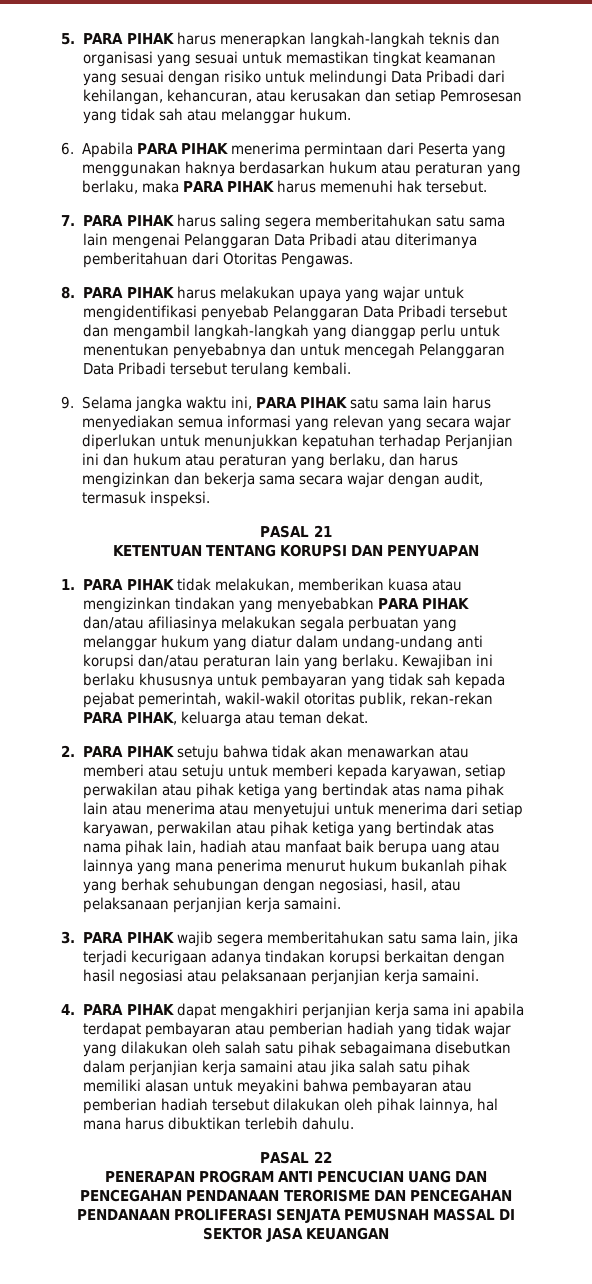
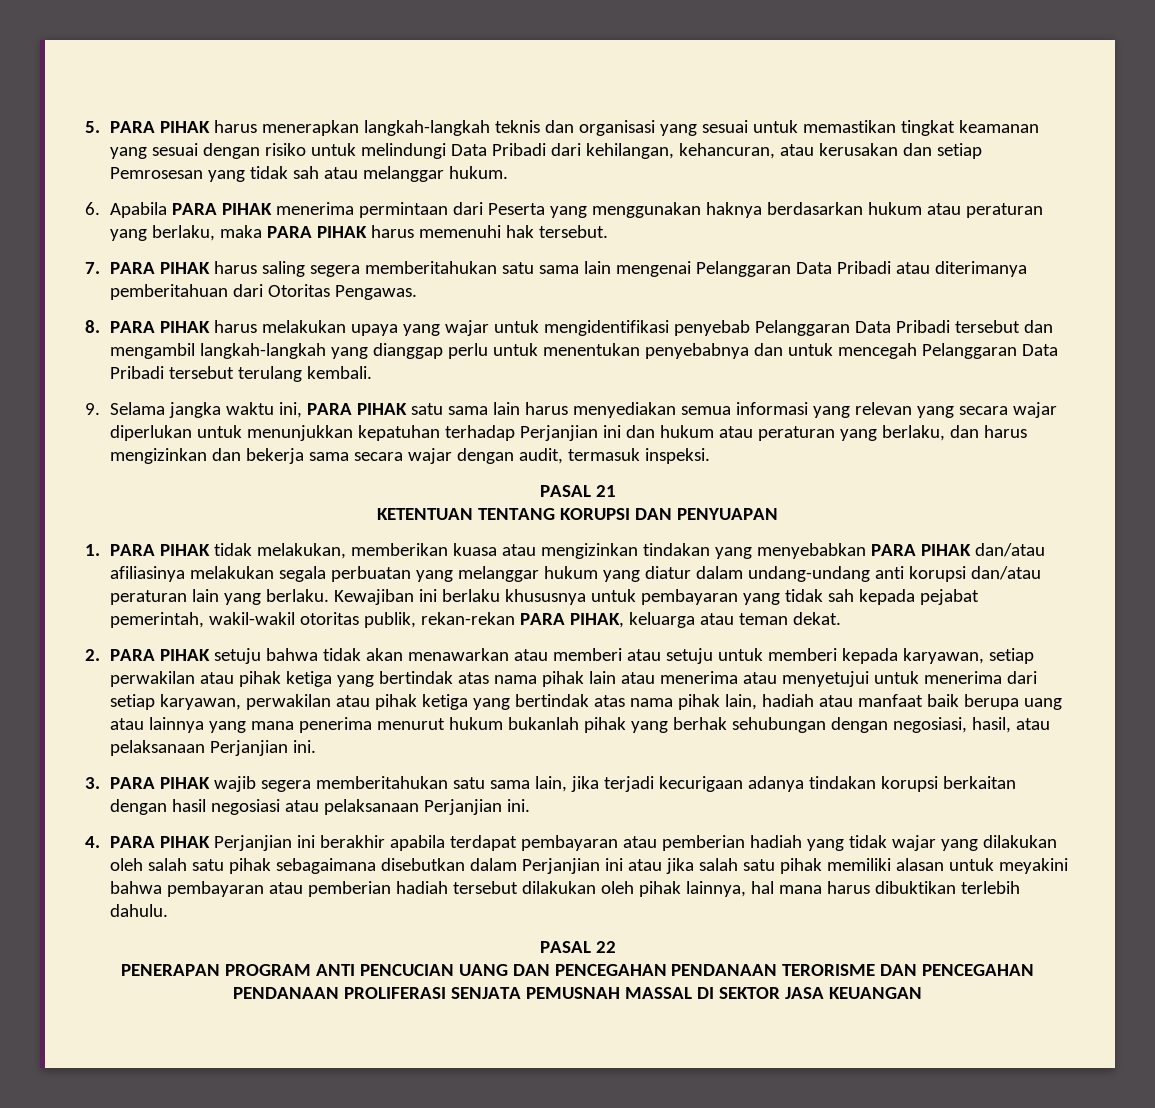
- 2. PARA PIHAK setuju bahwa tidak akan menawarkan atau memberi atau setuju untuk memberi kepada karyawan, setiap perwakilan atau pihak ketiga yang bertindak atas nama pihak lain atau menerima atau menyetujui untuk menerima dari setiap karyawan, perwakilan atau pihak ketiga yang bertindak atas nama pihak lain, hadiah atau manfaat baik berupa uang atau lainnya yang mana penerima menurut hukum bukanlah pihak yang berhak sehubungan dengan negosiasi, hasil, atau pelaksanaan perjanjian kerja samaini.
+ 2. PARA PIHAK setuju bahwa tidak akan menawarkan atau memberi atau setuju untuk memberi kepada karyawan, setiap perwakilan atau pihak ketiga yang bertindak atas nama pihak lain atau menerima atau menyetujui untuk menerima dari setiap karyawan, perwakilan atau pihak ketiga yang bertindak atas nama pihak lain, hadiah atau manfaat baik berupa uang atau lainnya yang mana penerima menurut hukum bukanlah pihak yang berhak sehubungan dengan negosiasi, hasil, atau pelaksanaan Perjanjian ini.
- 3. PARA PIHAK wajib segera memberitahukan satu sama lain, jika terjadi kecurigaan adanya tindakan korupsi berkaitan dengan hasil negosiasi atau pelaksanaan perjanjian kerja samaini.
+ 3. PARA PIHAK wajib segera memberitahukan satu sama lain, jika terjadi kecurigaan adanya tindakan korupsi berkaitan dengan hasil negosiasi atau pelaksanaan Perjanjian ini.
- 4. PARA PIHAK dapat mengakhiri perjanjian kerja sama ini apabila terdapat pembayaran atau pemberian hadiah yang tidak wajar yang dilakukan oleh salah satu pihak sebagaimana disebutkan dalam perjanjian kerja samaini atau jika salah satu pihak memiliki alasan untuk meyakini bahwa pembayaran atau pemberian hadiah tersebut dilakukan oleh pihak lainnya, hal mana harus dibuktikan terlebih dahulu.
+ 4. PARA PIHAK Perjanjian ini berakhir apabila terdapat pembayaran atau pemberian hadiah yang tidak wajar yang dilakukan oleh salah satu pihak sebagaimana disebutkan dalam Perjanjian ini atau jika salah satu pihak memiliki alasan untuk meyakini bahwa pembayaran atau pemberian hadiah tersebut dilakukan oleh pihak lainnya, hal mana harus dibuktikan terlebih dahulu.

